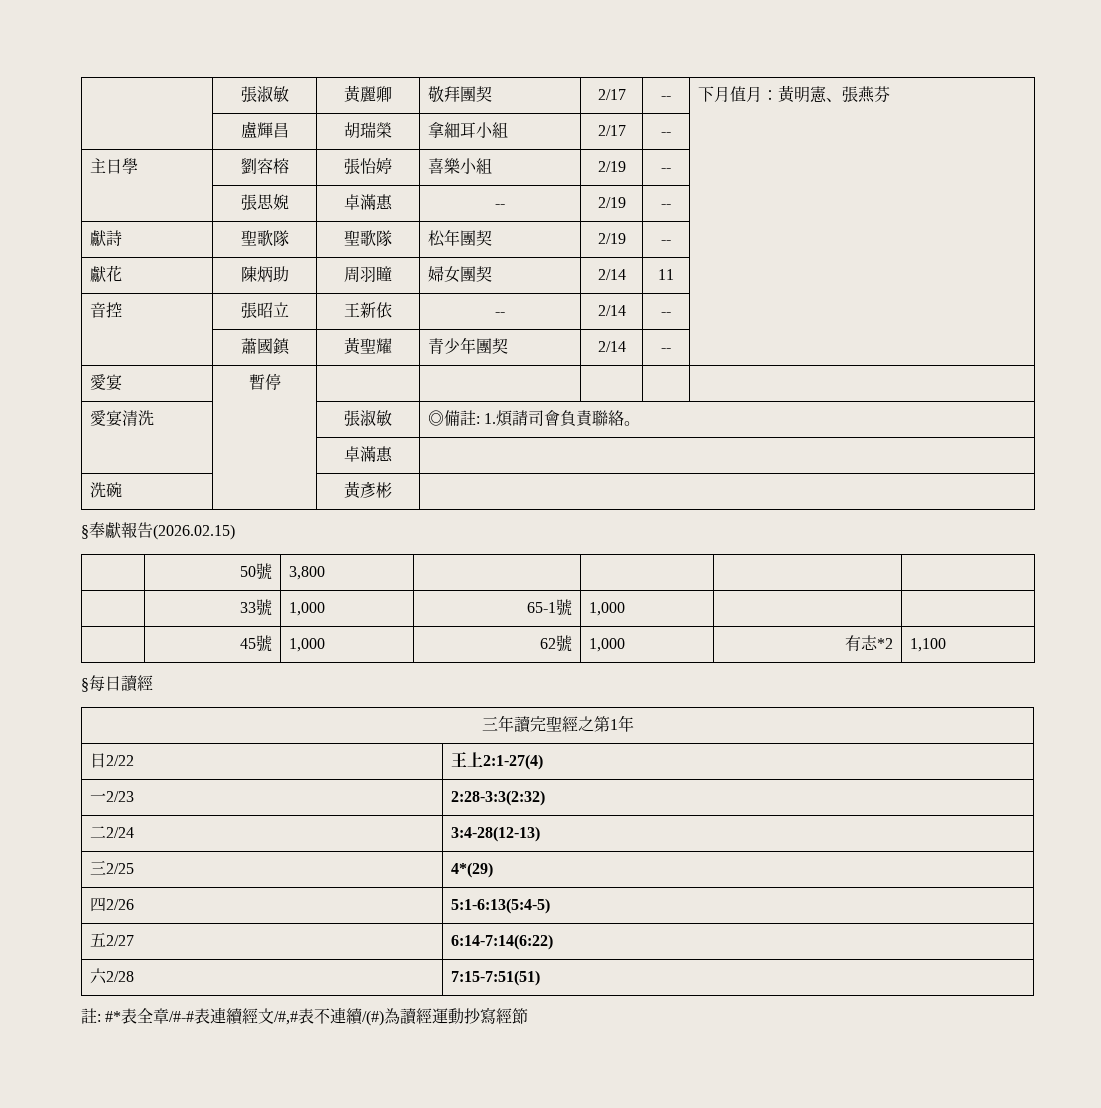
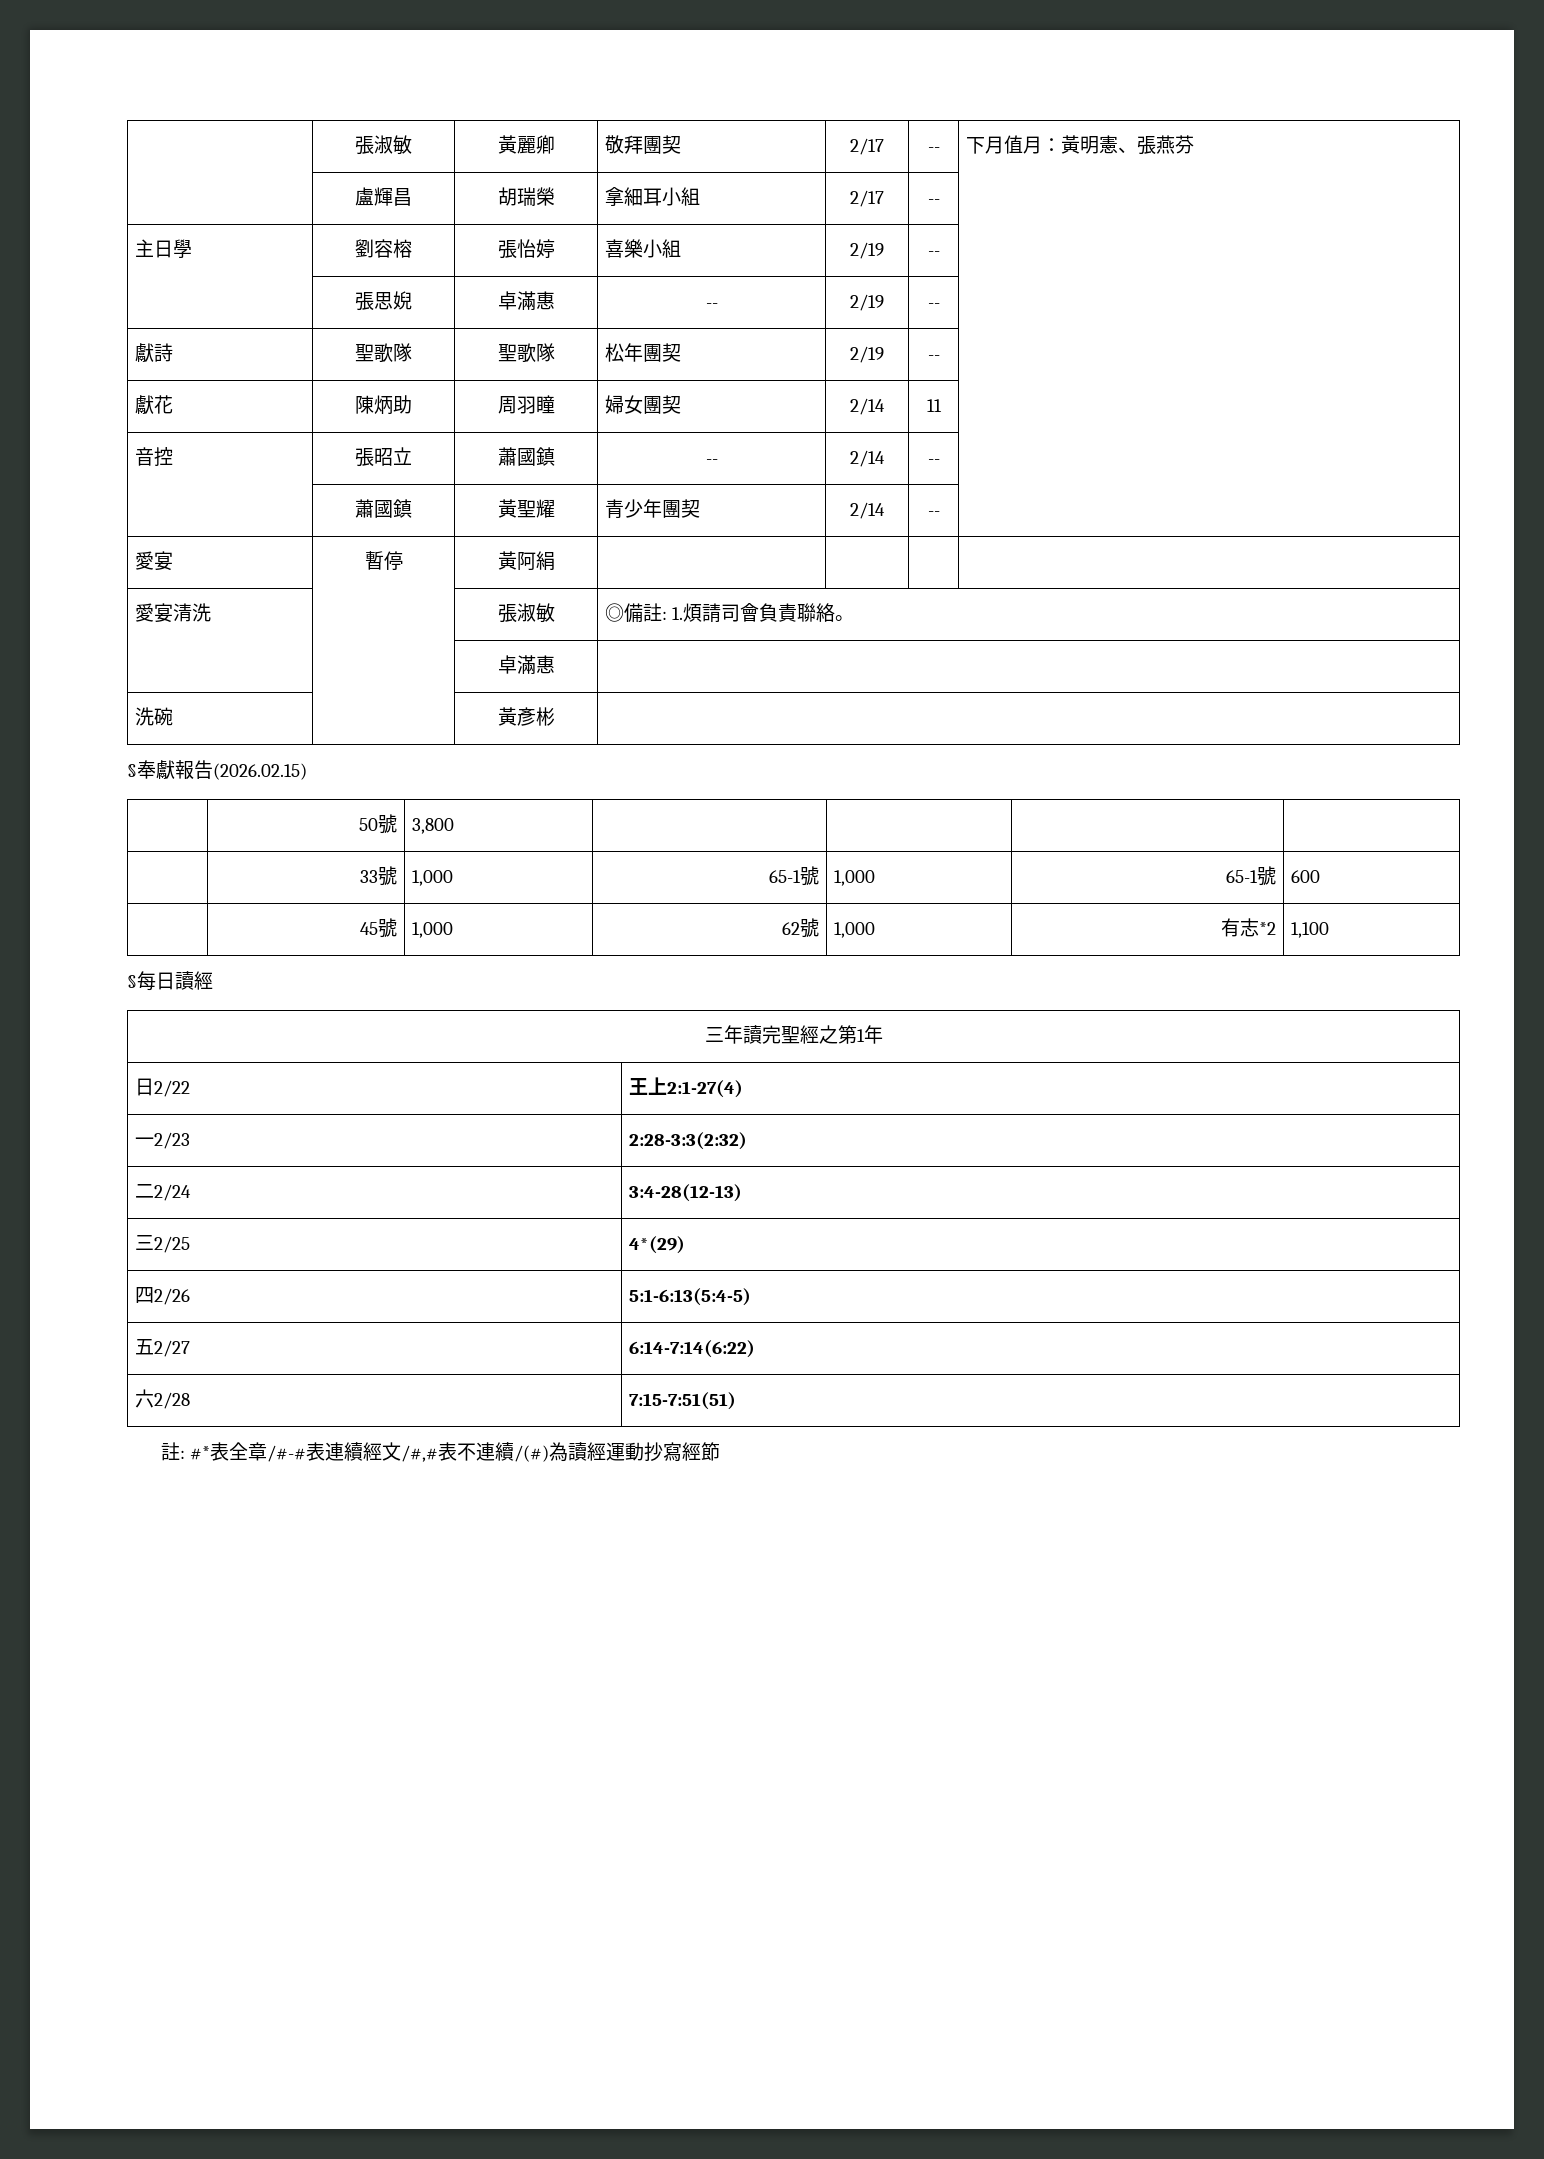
- 音控 | 張昭立 | 王新依 | -- | 2/14 | -- |
+ 音控 | 張昭立 | 蕭國鎮 | -- | 2/14 | -- |
- 愛宴 | 暫停 | | | | |
+ 愛宴 | 暫停 | 黃阿絹 | | | |
- | 33號 | 1,000 | 65-1號 | 1,000 | |
+ | 33號 | 1,000 | 65-1號 | 1,000 | 65-1號 | 600

